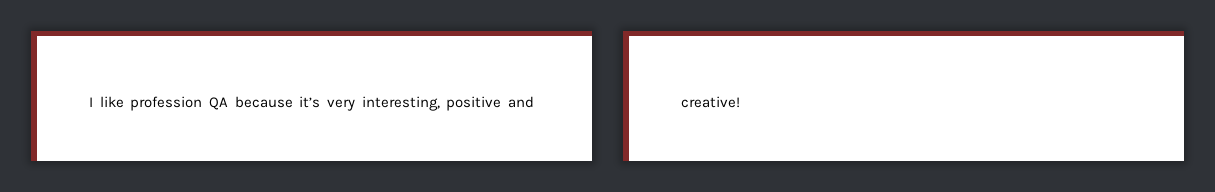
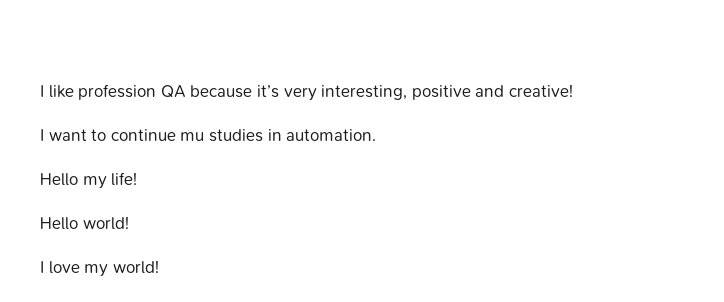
+ I want to continue mu studies in automation.
+ Hello my life!
+ Hello world!
+ I love my world!

